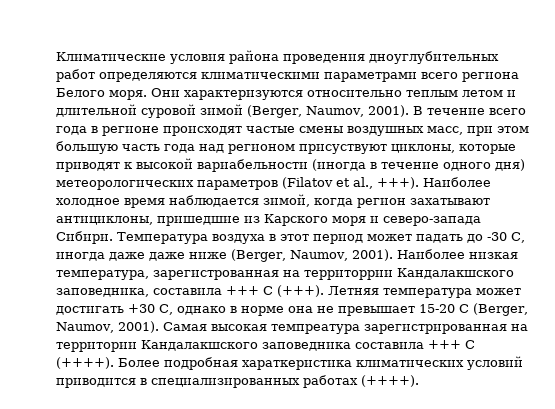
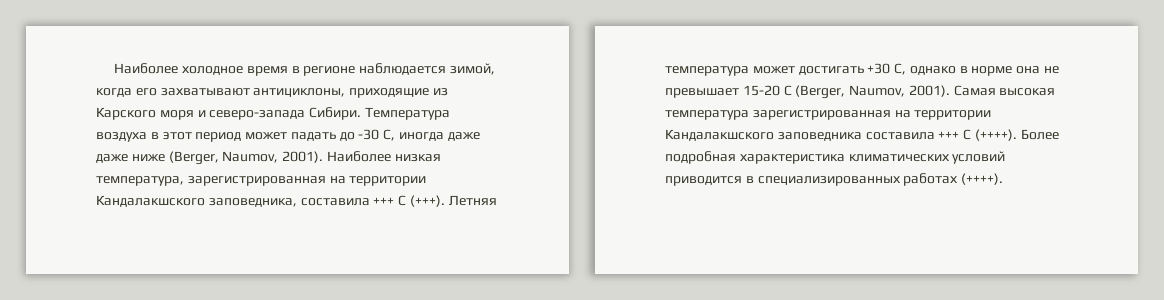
- Климатические условия района проведения дноуглубительных работ определяются климатическими параметрами всего региона Белого моря. Они характеризуются относительно теплым летом и длительной суровой зимой (Berger, Naumov, 2001). В течение всего года в регионе происходят частые смены воздушных масс, при этом большую часть года над регионом присуствуют циклоны, которые приводят к высокой вариабельности (иногда в течение одного дня) метеорологических параметров (Filatov et al., +++). Наиболее холодное время наблюдается зимой, когда регион захатывают антициклоны, пришедшие из Карского моря и северо-запада Сибири.
+ Наиболее холодное время в регионе наблюдается зимой, когда его захватывают антициклоны, приходящие из Карского моря и северо-запада Сибири.
- Наиболее низкая температура, зарегистрованная на территоррии Кандалакшского заповедника, составила +++ С (+++).
+ Наиболее низкая температура, зарегистрированная на территории Кандалакшского заповедника, составила +++ С (+++).
- Самая высокая темпреатура зарегистрированная на территории Кандалакшского заповедника составила +++ С (++++).
+ Самая высокая температура зарегистрированная на территории Кандалакшского заповедника составила +++ С (++++).
- Более подробная хараткеристика климатических условий приводится в специализированных работах (++++).
+ Более подробная характеристика климатических условий приводится в специализированных работах (++++).

